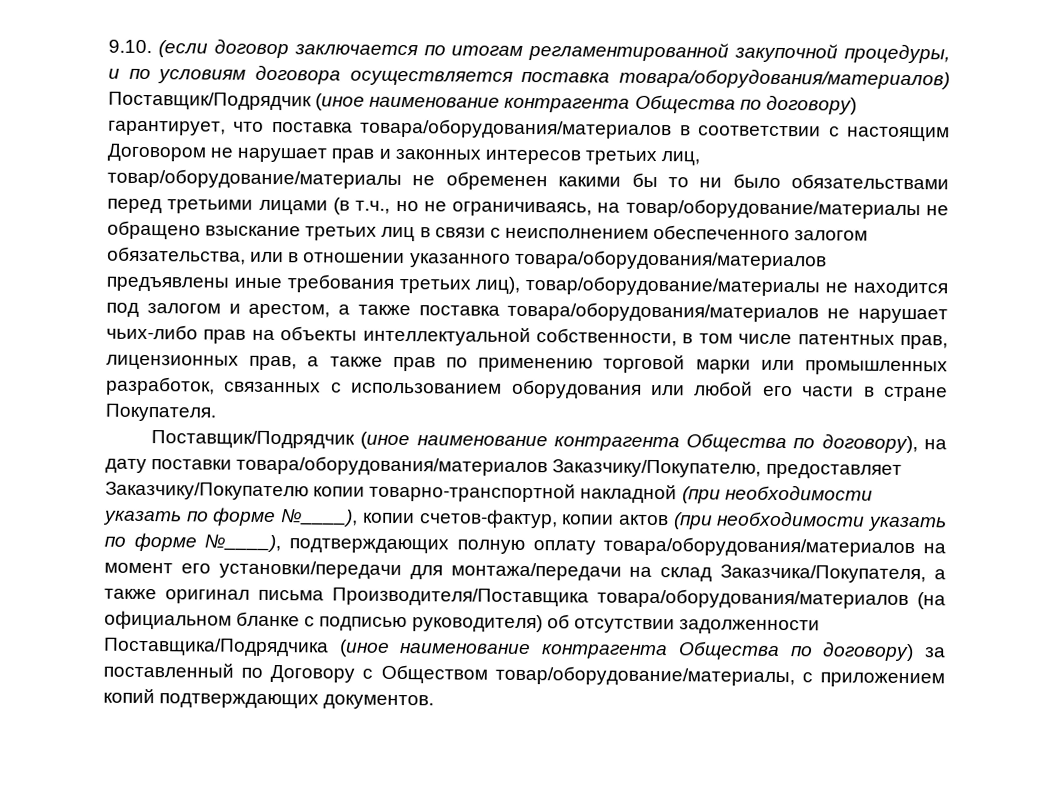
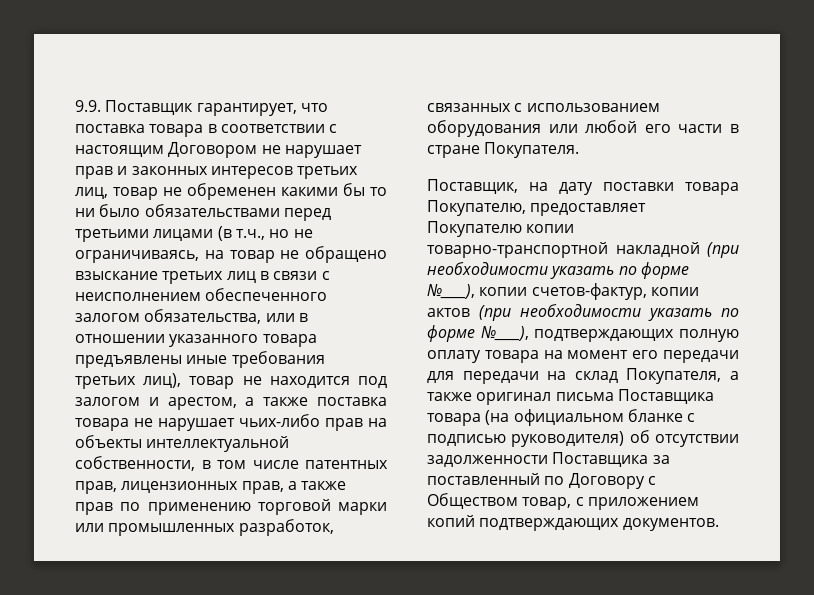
- 9.10. (если договор заключается по итогам регламентированной закупочной процедуры, и по условиям договора осуществляется поставка товара/оборудования/материалов) Поставщик/Подрядчик (иное наименование контрагента Общества по договору) гарантирует, что поставка товара/оборудования/материалов в соответствии с настоящим Договором не нарушает прав и законных интересов третьих лиц, товар/оборудование/материалы не обременен какими бы то ни было обязательствами перед третьими лицами (в т.ч., но не ограничиваясь, на товар/оборудование/материалы не обращено взыскание третьих лиц в связи с неисполнением обеспеченного залогом обязательства, или в отношении указанного товара/оборудования/материалов предъявлены иные требования третьих лиц), товар/оборудование/материалы не находится под залогом и арестом, а также поставка товара/оборудования/материалов не нарушает чьих-либо прав на объекты интеллектуальной собственности, в том числе патентных прав, лицензионных прав, а также прав по применению торговой марки или промышленных разработок, связанных с использованием оборудования или любой его части в стране Покупателя.
+ 9.9. Поставщик гарантирует, что поставка товара в соответствии с настоящим Договором не нарушает прав и законных интересов третьих лиц, товар не обременен какими бы то ни было обязательствами перед третьими лицами (в т.ч., но не ограничиваясь, на товар не обращено взыскание третьих лиц в связи с неисполнением обеспеченного залогом обязательства, или в отношении указанного товара предъявлены иные требования третьих лиц), товар не находится под залогом и арестом, а также поставка товара не нарушает чьих-либо прав на объекты интеллектуальной собственности, в том числе патентных прав, лицензионных прав, а также прав по применению торговой марки или промышленных разработок, связанных с использованием оборудования или любой его части в стране Покупателя.
- Поставщик/Подрядчик (иное наименование контрагента Общества по договору), на дату поставки товара/оборудования/материалов Заказчику/Покупателю, предоставляет Заказчику/Покупателю копии товарно-транспортной накладной (при необходимости указать по форме №____), копии счетов-фактур, копии актов (при необходимости указать по форме №____), подтверждающих полную оплату товара/оборудования/материалов на момент его установки/передачи для монтажа/передачи на склад Заказчика/Покупателя, а также оригинал письма Производителя/Поставщика товара/оборудования/материалов (на официальном бланке с подписью руководителя) об отсутствии задолженности Поставщика/Подрядчика (иное наименование контрагента Общества по договору) за поставленный по Договору с Обществом товар/оборудование/материалы, с приложением копий подтверждающих документов.
+ Поставщик, на дату поставки товара Покупателю, предоставляет Покупателю копии товарно-транспортной накладной (при необходимости указать по форме №____), копии счетов-фактур, копии актов (при необходимости указать по форме №____), подтверждающих полную оплату товара на момент его передачи для передачи на склад Покупателя, а также оригинал письма Поставщика товара (на официальном бланке с подписью руководителя) об отсутствии задолженности Поставщика за поставленный по Договору с Обществом товар, с приложением копий подтверждающих документов.

